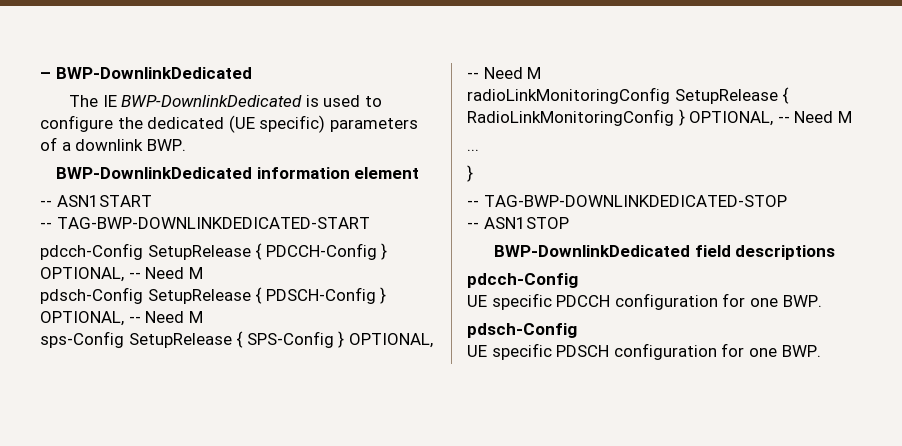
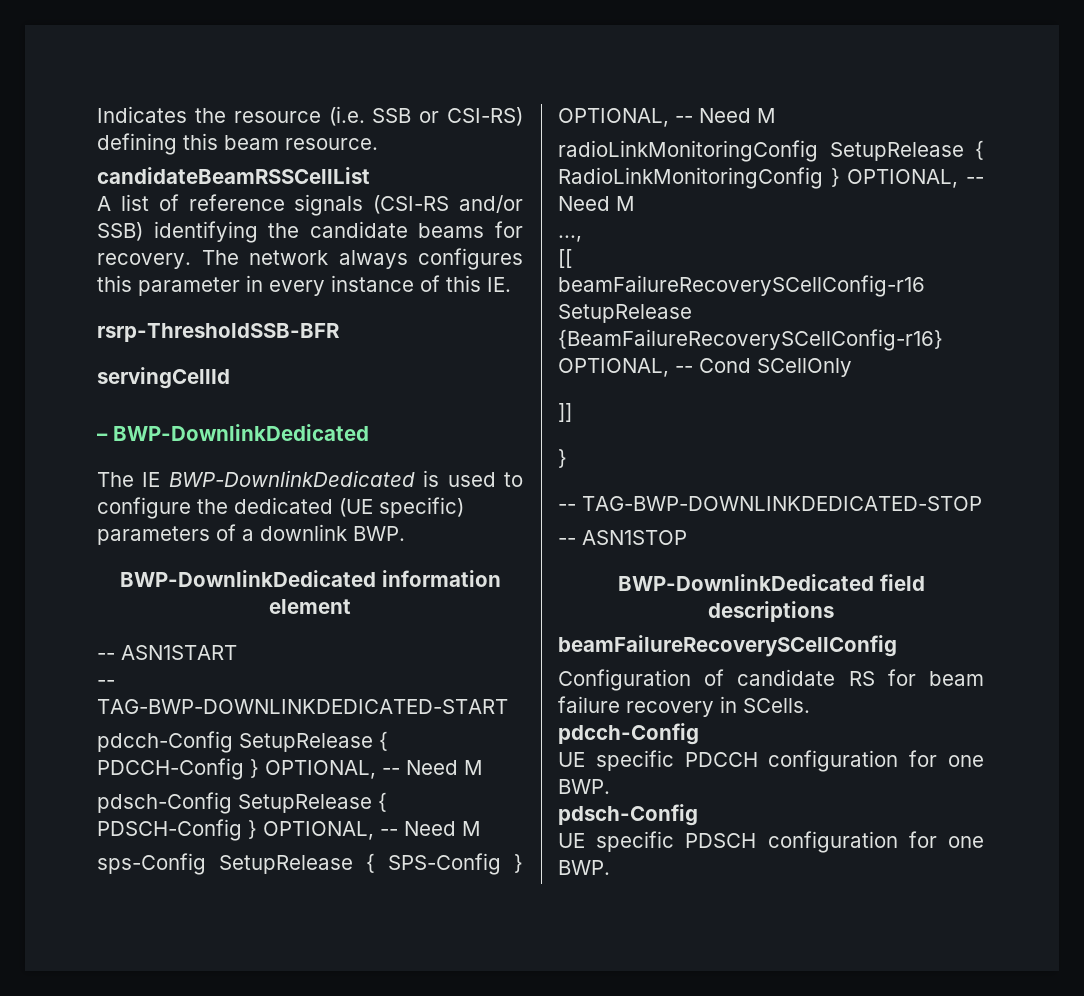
+ Indicates the resource (i.e. SSB or CSI-RS) defining this beam resource.
+ candidateBeamRSSCellList
+ A list of reference signals (CSI-RS and/or SSB) identifying the candidate beams for recovery. The network always configures this parameter in every instance of this IE.
+ rsrp-ThresholdSSB-BFR
+ servingCellId
- ...
+ ...,
+ [[
+ beamFailureRecoverySCellConfig-r16 SetupRelease {BeamFailureRecoverySCellConfig-r16} OPTIONAL, -- Cond SCellOnly
+ ]]
+ beamFailureRecoverySCellConfig
+ Configuration of candidate RS for beam failure recovery in SCells.

